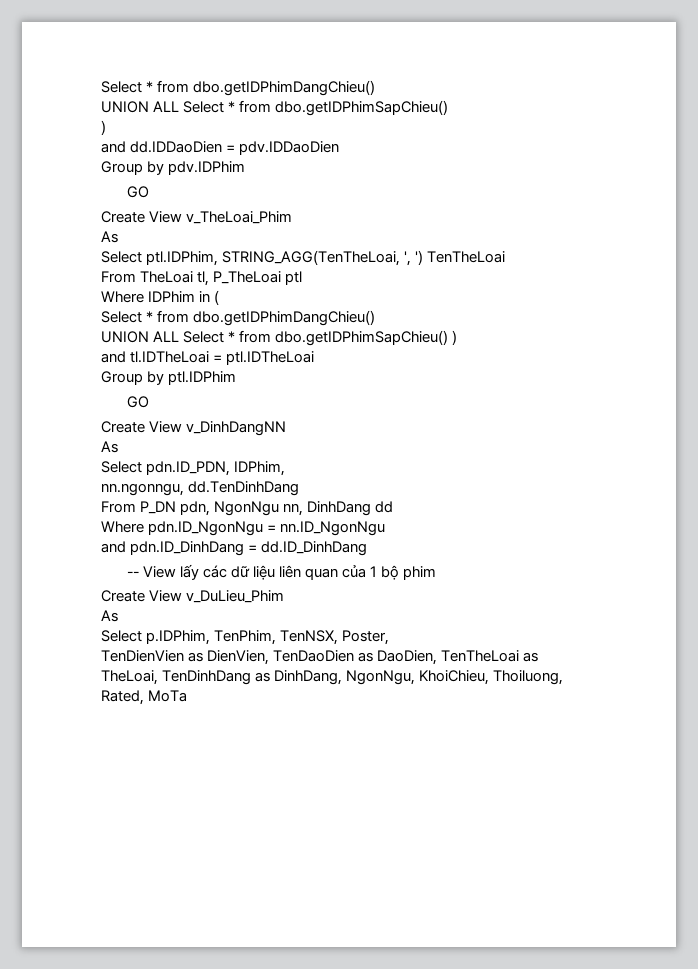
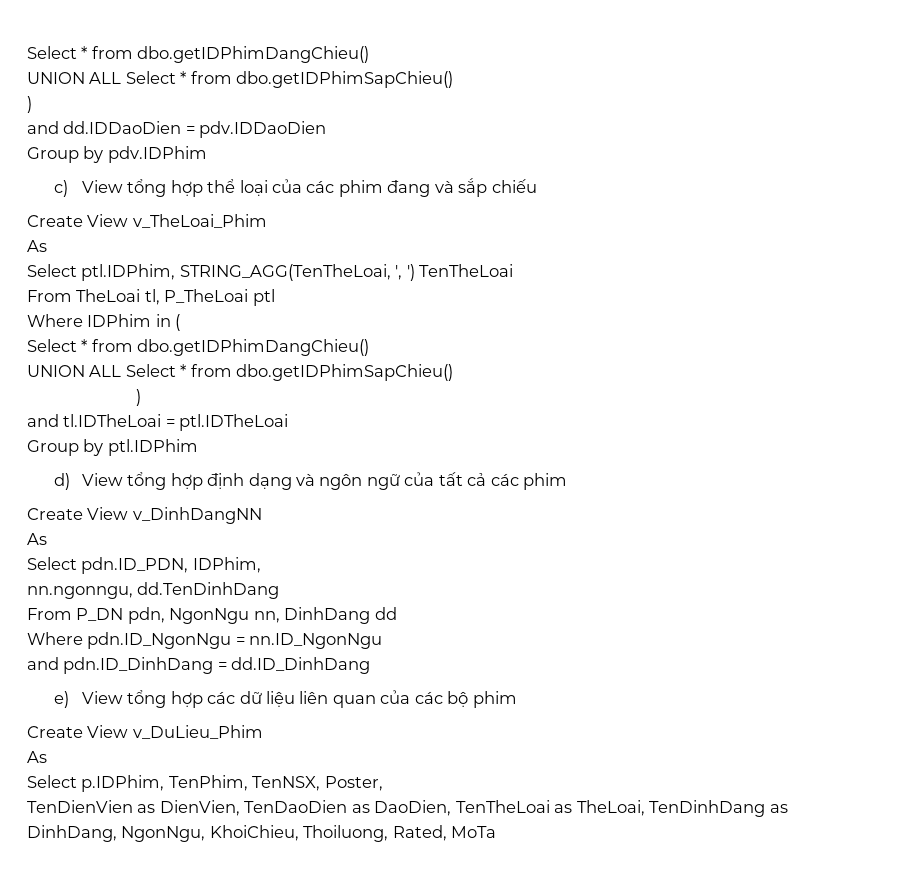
  Group by pdv.IDPhim
- GO
+ c) View tổng hợp thể loại của các phim đang và sắp chiếu
  Where IDPhim in (
  Select * from dbo.getIDPhimDangChieu()
- UNION ALL Select * from dbo.getIDPhimSapChieu() )
+ UNION ALL Select * from dbo.getIDPhimSapChieu()
+ )
  Group by ptl.IDPhim
- GO
+ d) View tổng hợp định dạng và ngôn ngữ của tất cả các phim
- -- View lấy các dữ liệu liên quan của 1 bộ phim
+ e) View tổng hợp các dữ liệu liên quan của các bộ phim

